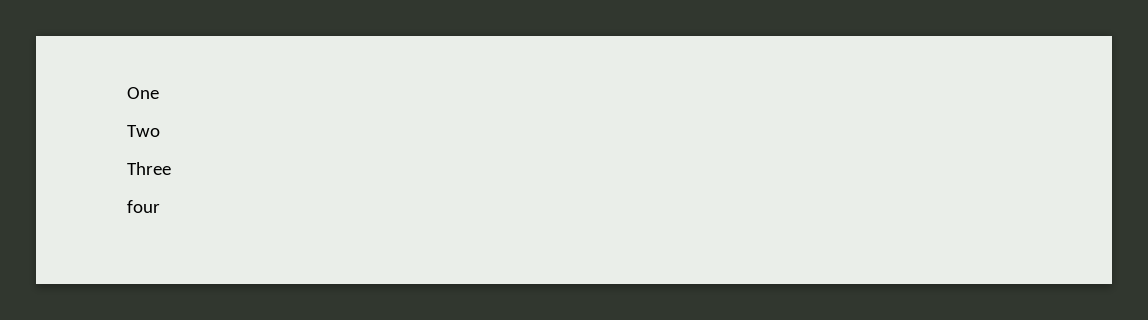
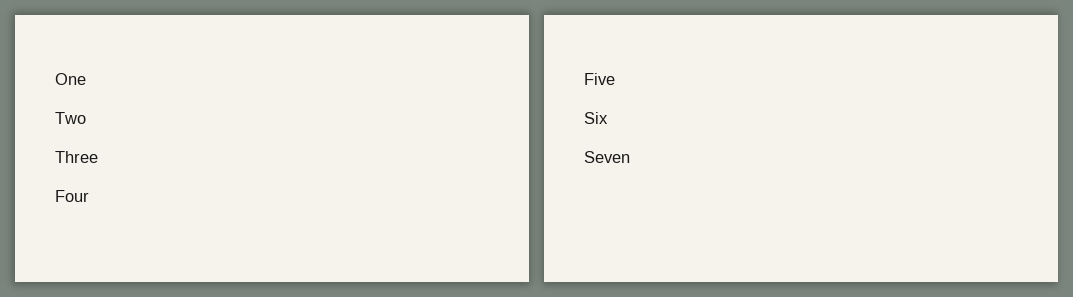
- four
+ Four
+ Five
+ Six
+ Seven

